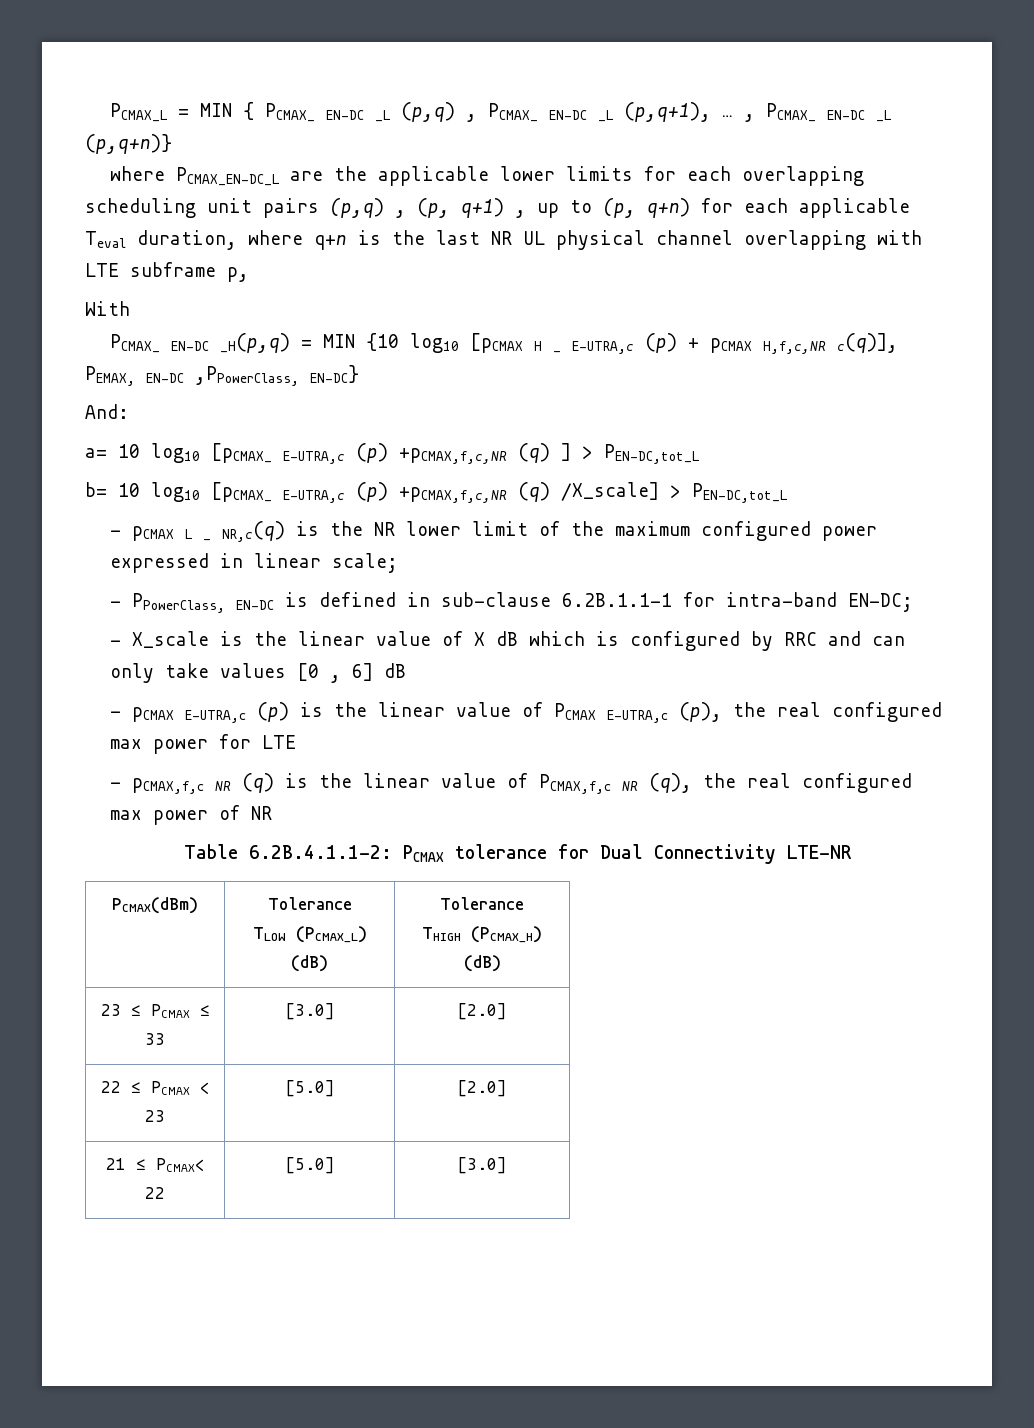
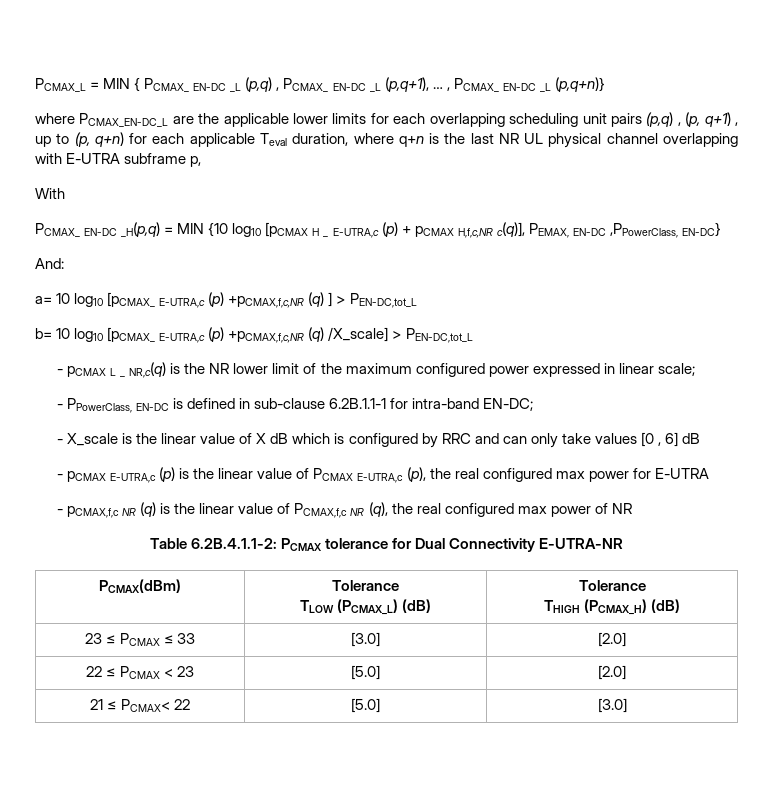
- where PCMAX_EN-DC_L are the applicable lower limits for each overlapping scheduling unit pairs (p,q) , (p, q+1) , up to (p, q+n) for each applicable Teval duration, where q+n is the last NR UL physical channel overlapping with LTE subframe p,
+ where PCMAX_EN-DC_L are the applicable lower limits for each overlapping scheduling unit pairs (p,q) , (p, q+1) , up to (p, q+n) for each applicable Teval duration, where q+n is the last NR UL physical channel overlapping with E-UTRA subframe p,
- - pCMAX E-UTRA,c (p) is the linear value of PCMAX E-UTRA,c (p), the real configured max power for LTE
+ - pCMAX E-UTRA,c (p) is the linear value of PCMAX E-UTRA,c (p), the real configured max power for E-UTRA
- Table 6.2B.4.1.1-2: PCMAX tolerance for Dual Connectivity LTE-NR
+ Table 6.2B.4.1.1-2: PCMAX tolerance for Dual Connectivity E-UTRA-NR

